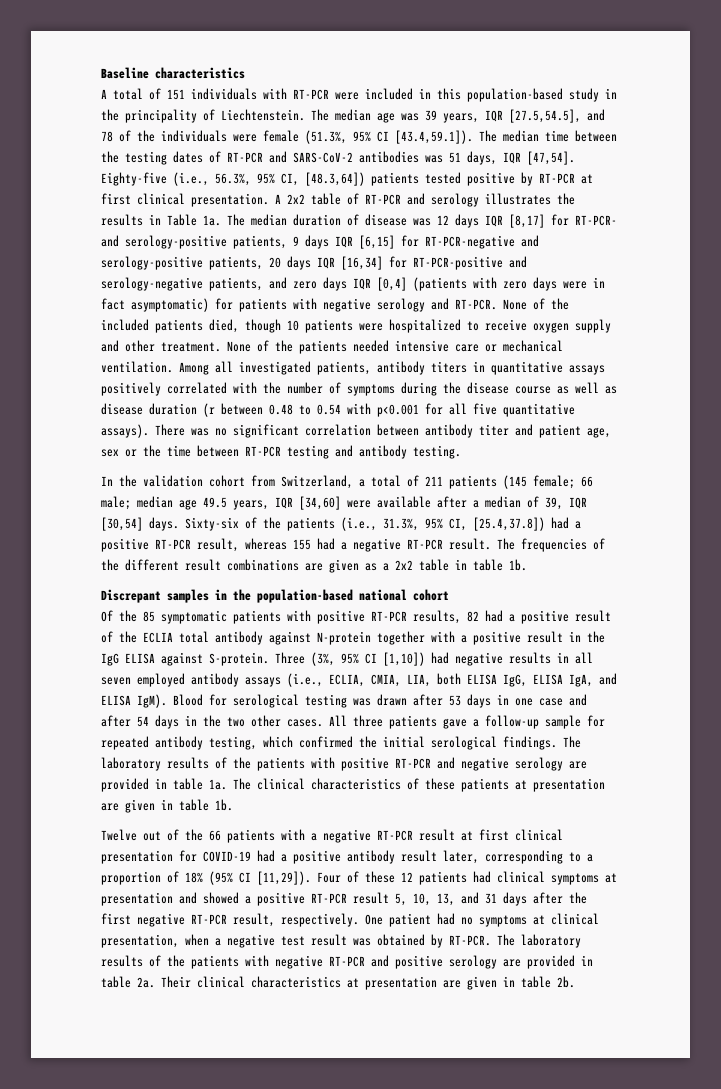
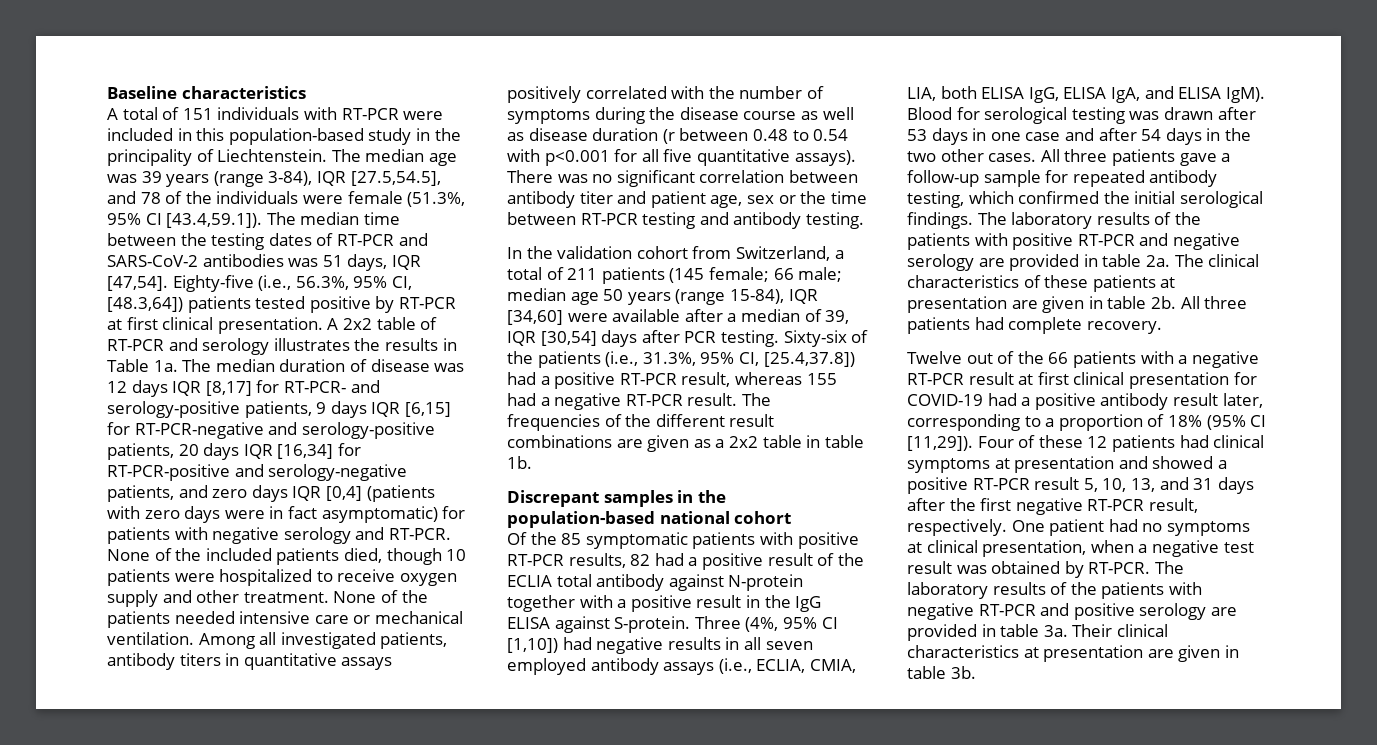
- The median age was 39 years, IQR [27.5,54.5], and 78 of the individuals were female (51.3%, 95% CI [43.4,59.1]). The median time between the testing dates of RT-PCR and SARS-CoV-2 antibodies was 51 days, IQR [47,54].
+ The median age was 39 years (range 3-84), IQR [27.5,54.5], and 78 of the individuals were female (51.3%, 95% CI [43.4,59.1]). The median time between the testing dates of RT-PCR and SARS-CoV-2 antibodies was 51 days, IQR [47,54].
- In the validation cohort from Switzerland, a total of 211 patients (145 female; 66 male; median age 49.5 years, IQR [34,60] were available after a median of 39, IQR [30,54] days.
+ In the validation cohort from Switzerland, a total of 211 patients (145 female; 66 male; median age 50 years (range 15-84), IQR [34,60] were available after a median of 39, IQR [30,54] days after PCR testing.
- Three (3%, 95% CI [1,10]) had negative results in all seven employed antibody assays (i.e., ECLIA, CMIA, LIA, both ELISA IgG, ELISA IgA, and ELISA IgM).
+ Three (4%, 95% CI [1,10]) had negative results in all seven employed antibody assays (i.e., ECLIA, CMIA, LIA, both ELISA IgG, ELISA IgA, and ELISA IgM).
- The laboratory results of the patients with positive RT-PCR and negative serology are provided in table 1a.
+ The laboratory results of the patients with positive RT-PCR and negative serology are provided in table 2a.
- The clinical characteristics of these patients at presentation are given in table 1b.
+ The clinical characteristics of these patients at presentation are given in table 2b. All three patients had complete recovery.
- The laboratory results of the patients with negative RT-PCR and positive serology are provided in table 2a.
+ The laboratory results of the patients with negative RT-PCR and positive serology are provided in table 3a.
- Their clinical characteristics at presentation are given in table 2b.
+ Their clinical characteristics at presentation are given in table 3b.

